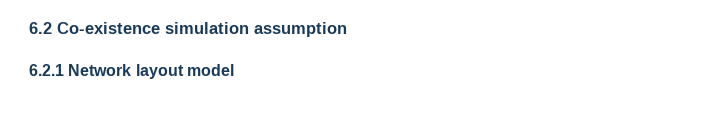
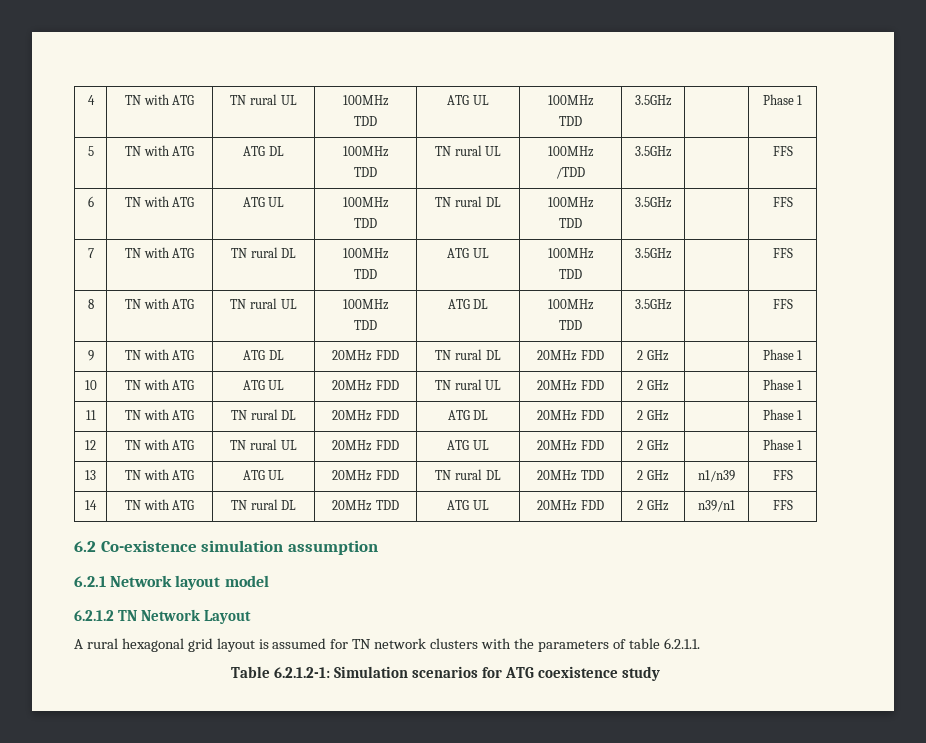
+ 4 | TN with ATG | TN rural UL | 100MHz
+ TDD | ATG UL | 100MHz
+ TDD | 3.5GHz | | Phase 1
+ 5 | TN with ATG | ATG DL | 100MHz
+ TDD | TN rural UL | 100MHz
+ /TDD | 3.5GHz | | FFS
+ 6 | TN with ATG | ATG UL | 100MHz
+ TDD | TN rural DL | 100MHz
+ TDD | 3.5GHz | | FFS
+ 7 | TN with ATG | TN rural DL | 100MHz
+ TDD | ATG UL | 100MHz
+ TDD | 3.5GHz | | FFS
+ 8 | TN with ATG | TN rural UL | 100MHz
+ TDD | ATG DL | 100MHz
+ TDD | 3.5GHz | | FFS
+ 9 | TN with ATG | ATG DL | 20MHz FDD | TN rural DL | 20MHz FDD | 2 GHz | | Phase 1
+ 10 | TN with ATG | ATG UL | 20MHz FDD | TN rural UL | 20MHz FDD | 2 GHz | | Phase 1
+ 11 | TN with ATG | TN rural DL | 20MHz FDD | ATG DL | 20MHz FDD | 2 GHz | | Phase 1
+ 12 | TN with ATG | TN rural UL | 20MHz FDD | ATG UL | 20MHz FDD | 2 GHz | | Phase 1
+ 13 | TN with ATG | ATG UL | 20MHz FDD | TN rural DL | 20MHz TDD | 2 GHz | n1/n39 | FFS
+ 14 | TN with ATG | TN rural DL | 20MHz TDD | ATG UL | 20MHz FDD | 2 GHz | n39/n1 | FFS
+ 6.2.1.2 TN Network Layout
+ A rural hexagonal grid layout is assumed for TN network clusters with the parameters of table 6.2.1.1.
+ Table 6.2.1.2-1: Simulation scenarios for ATG coexistence study

